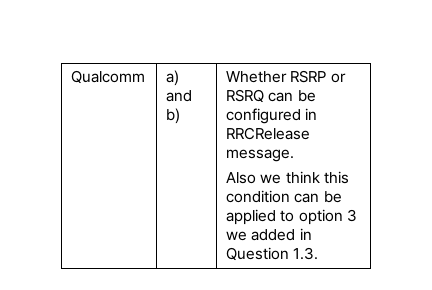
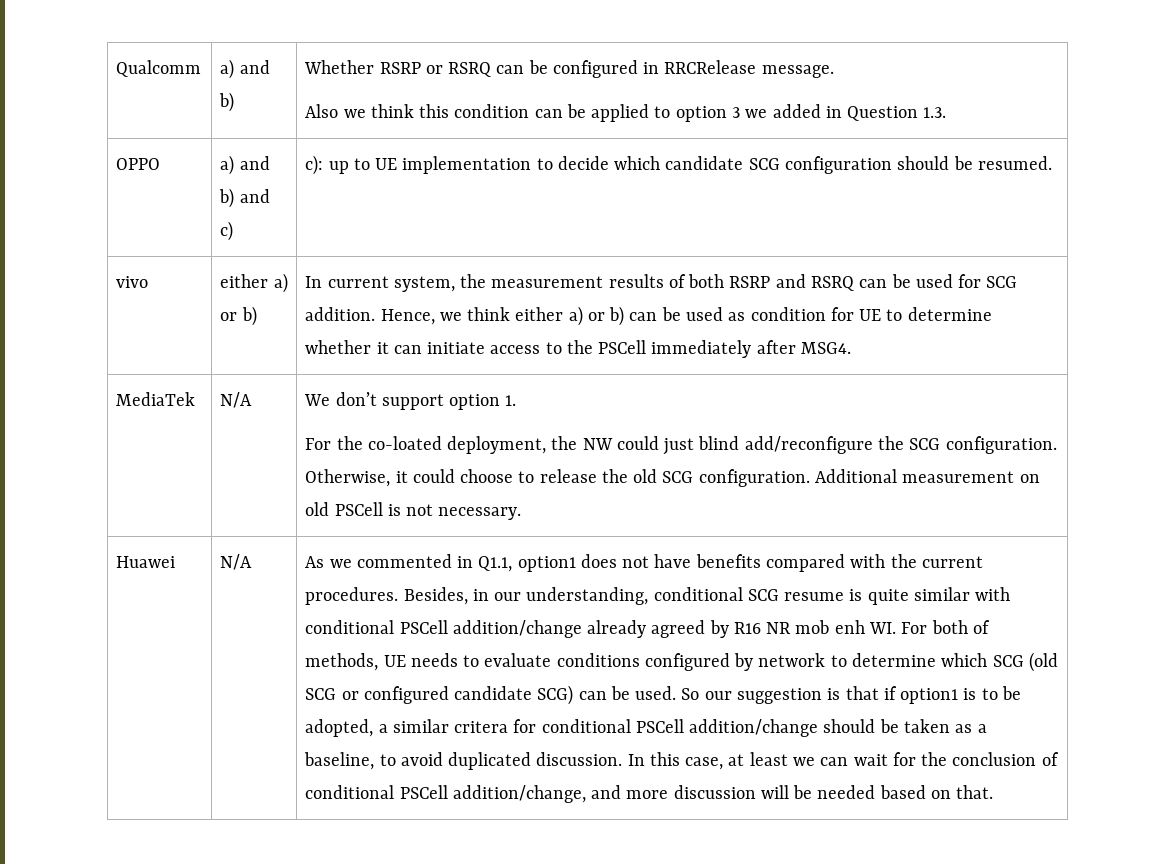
+ OPPO | a) and b) and c) | c): up to UE implementation to decide which candidate SCG configuration should be resumed.
+ vivo | either a) or b) | In current system, the measurement results of both RSRP and RSRQ can be used for SCG addition. Hence, we think either a) or b) can be used as condition for UE to determine whether it can initiate access to the PSCell immediately after MSG4.
+ MediaTek | N/A | We don’t support option 1.
+ For the co-loated deployment, the NW could just blind add/reconfigure the SCG configuration. Otherwise, it could choose to release the old SCG configuration. Additional measurement on old PSCell is not necessary.
+ Huawei | N/A | As we commented in Q1.1, option1 does not have benefits compared with the current procedures. Besides, in our understanding, conditional SCG resume is quite similar with conditional PSCell addition/change already agreed by R16 NR mob enh WI. For both of methods, UE needs to evaluate conditions configured by network to determine which SCG (old SCG or configured candidate SCG) can be used. So our suggestion is that if option1 is to be adopted, a similar critera for conditional PSCell addition/change should be taken as a baseline, to avoid duplicated discussion. In this case, at least we can wait for the conclusion of conditional PSCell addition/change, and more discussion will be needed based on that.

